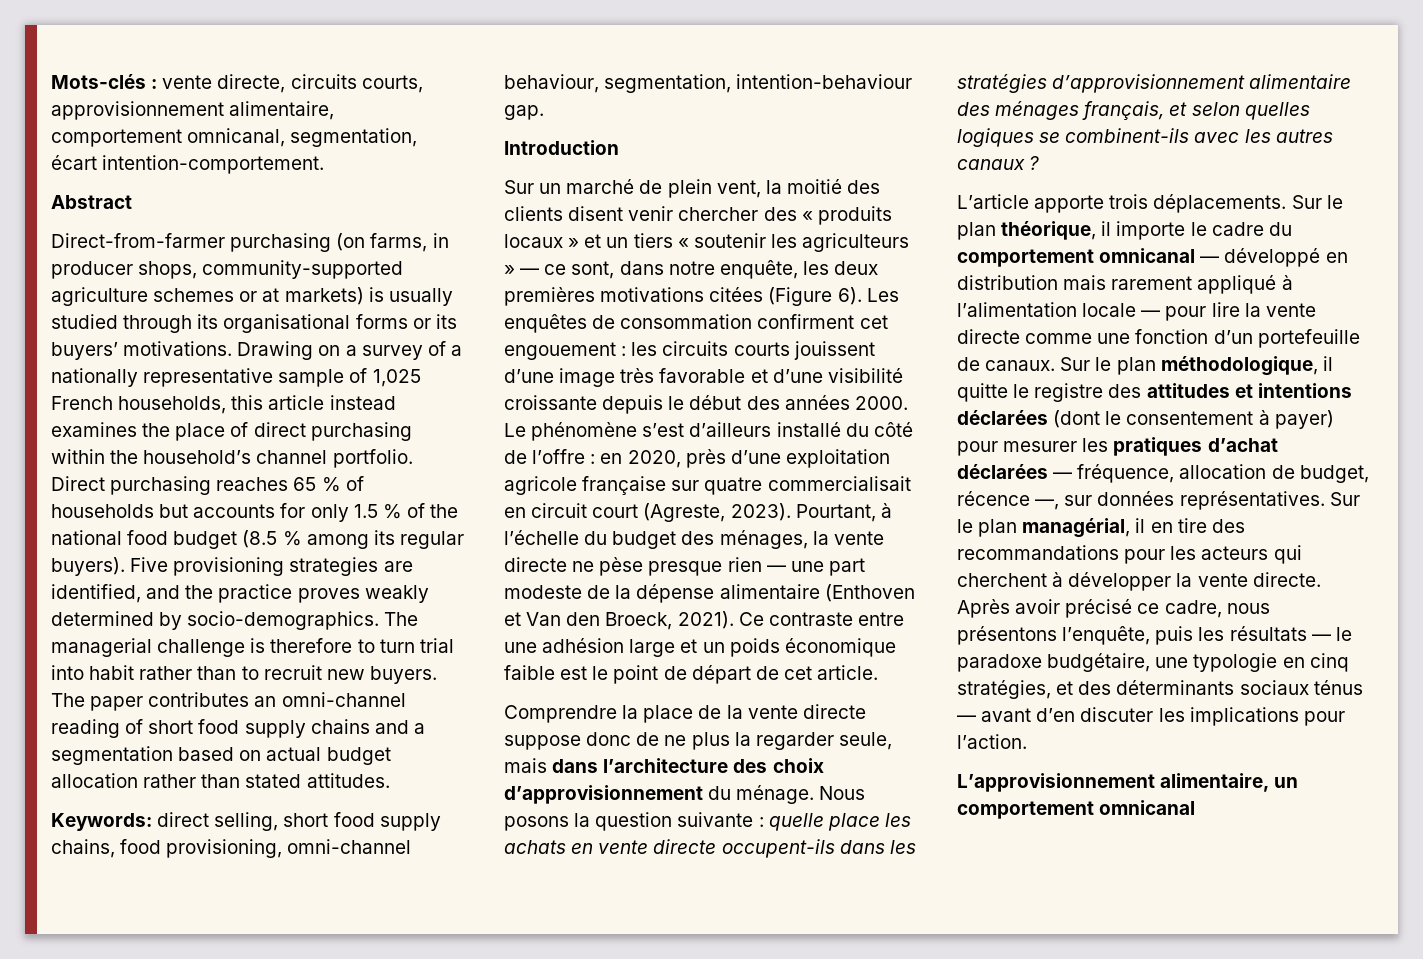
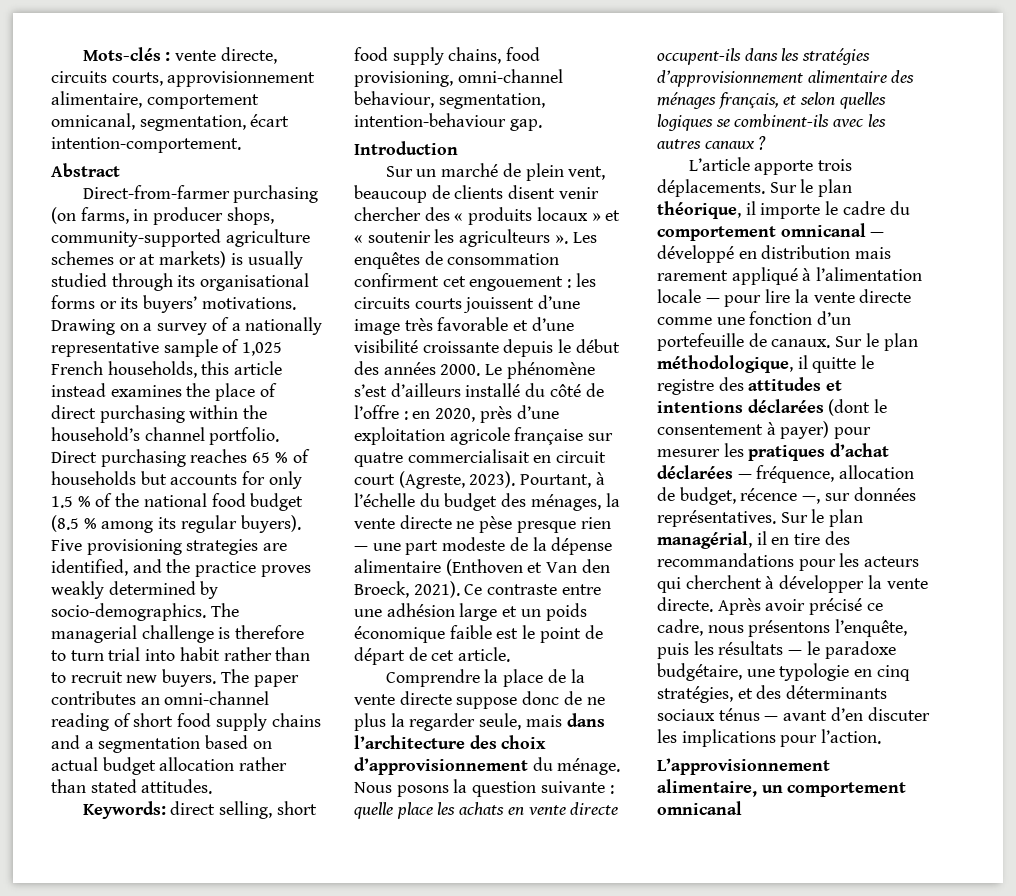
- Sur un marché de plein vent, la moitié des clients disent venir chercher des « produits locaux » et un tiers « soutenir les agriculteurs » — ce sont, dans notre enquête, les deux premières motivations citées (Figure 6).
+ Sur un marché de plein vent, beaucoup de clients disent venir chercher des « produits locaux » et « soutenir les agriculteurs ».

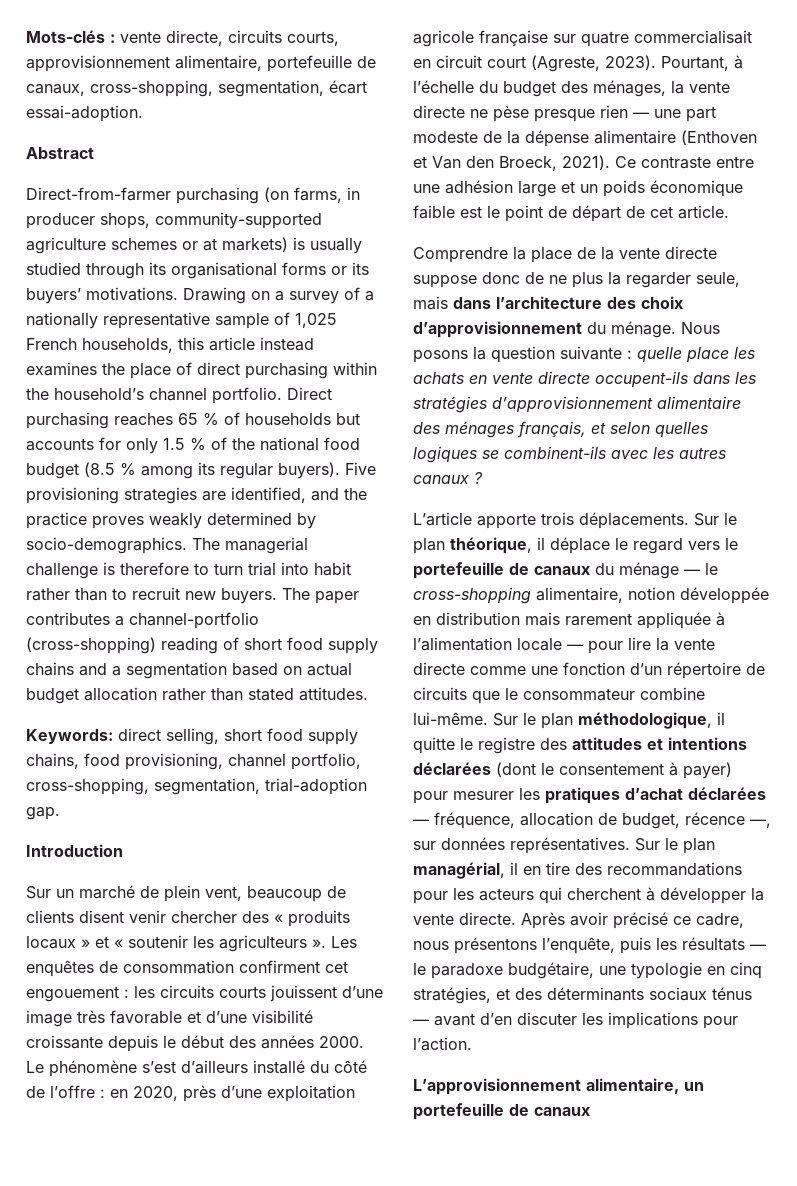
- Mots-clés : vente directe, circuits courts, approvisionnement alimentaire, comportement omnicanal, segmentation, écart intention-comportement.
+ Mots-clés : vente directe, circuits courts, approvisionnement alimentaire, portefeuille de canaux, cross-shopping, segmentation, écart essai-adoption.
- The paper contributes an omni-channel reading of short food supply chains and a segmentation based on actual budget allocation rather than stated attitudes.
+ The paper contributes a channel-portfolio (cross-shopping) reading of short food supply chains and a segmentation based on actual budget allocation rather than stated attitudes.
- Keywords: direct selling, short food supply chains, food provisioning, omni-channel behaviour, segmentation, intention-behaviour gap.
+ Keywords: direct selling, short food supply chains, food provisioning, channel portfolio, cross-shopping, segmentation, trial-adoption gap.
- Sur le plan théorique, il importe le cadre du comportement omnicanal — développé en distribution mais rarement appliqué à l’alimentation locale — pour lire la vente directe comme une fonction d’un portefeuille de canaux.
+ Sur le plan théorique, il déplace le regard vers le portefeuille de canaux du ménage — le cross-shopping alimentaire, notion développée en distribution mais rarement appliquée à l’alimentation locale — pour lire la vente directe comme une fonction d’un répertoire de circuits que le consommateur combine lui-même.
- L’approvisionnement alimentaire, un comportement omnicanal
+ L’approvisionnement alimentaire, un portefeuille de canaux

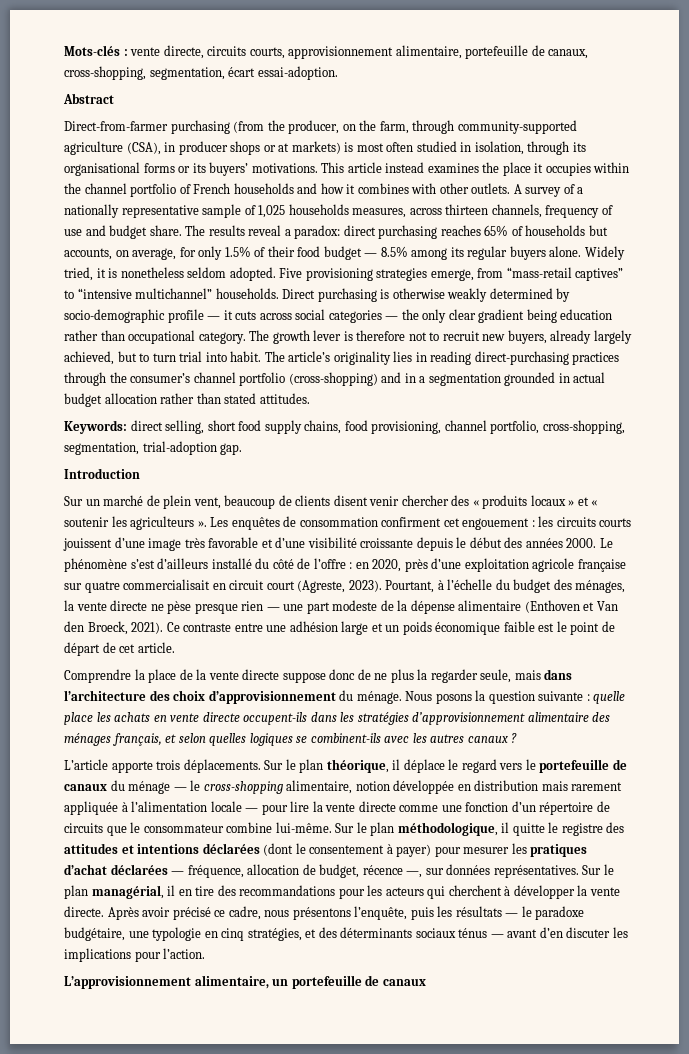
- Direct-from-farmer purchasing (on farms, in producer shops, community-supported agriculture schemes or at markets) is usually studied through its organisational forms or its buyers’ motivations.
+ Direct-from-farmer purchasing (from the producer, on the farm, through community-supported agriculture (CSA), in producer shops or at markets) is most often studied in isolation, through its organisational forms or its buyers’ motivations.
- Drawing on a survey of a nationally representative sample of 1,025 French households, this article instead examines the place of direct purchasing within the household’s channel portfolio. Direct purchasing reaches 65 % of households but accounts for only 1.5 % of the national food budget (8.5 % among its regular buyers). Five provisioning strategies are identified, and the practice proves weakly determined by socio-demographics. The managerial challenge is therefore to turn trial into habit rather than to recruit new buyers. The paper contributes a channel-portfolio (cross-shopping) reading of short food supply chains and a segmentation based on actual budget allocation rather than stated attitudes.
+ This article instead examines the place it occupies within the channel portfolio of French households and how it combines with other outlets. A survey of a nationally representative sample of 1,025 households measures, across thirteen channels, frequency of use and budget share. The results reveal a paradox: direct purchasing reaches 65% of households but accounts, on average, for only 1.5% of their food budget — 8.5% among its regular buyers alone. Widely tried, it is nonetheless seldom adopted. Five provisioning strategies emerge, from “mass-retail captives” to “intensive multichannel” households. Direct purchasing is otherwise weakly determined by socio-demographic profile — it cuts across social categories — the only clear gradient being education rather than occupational category. The growth lever is therefore not to recruit new buyers, already largely achieved, but to turn trial into habit. The article’s originality lies in reading direct-purchasing practices through the consumer’s channel portfolio (cross-shopping) and in a segmentation grounded in actual budget allocation rather than stated attitudes.

